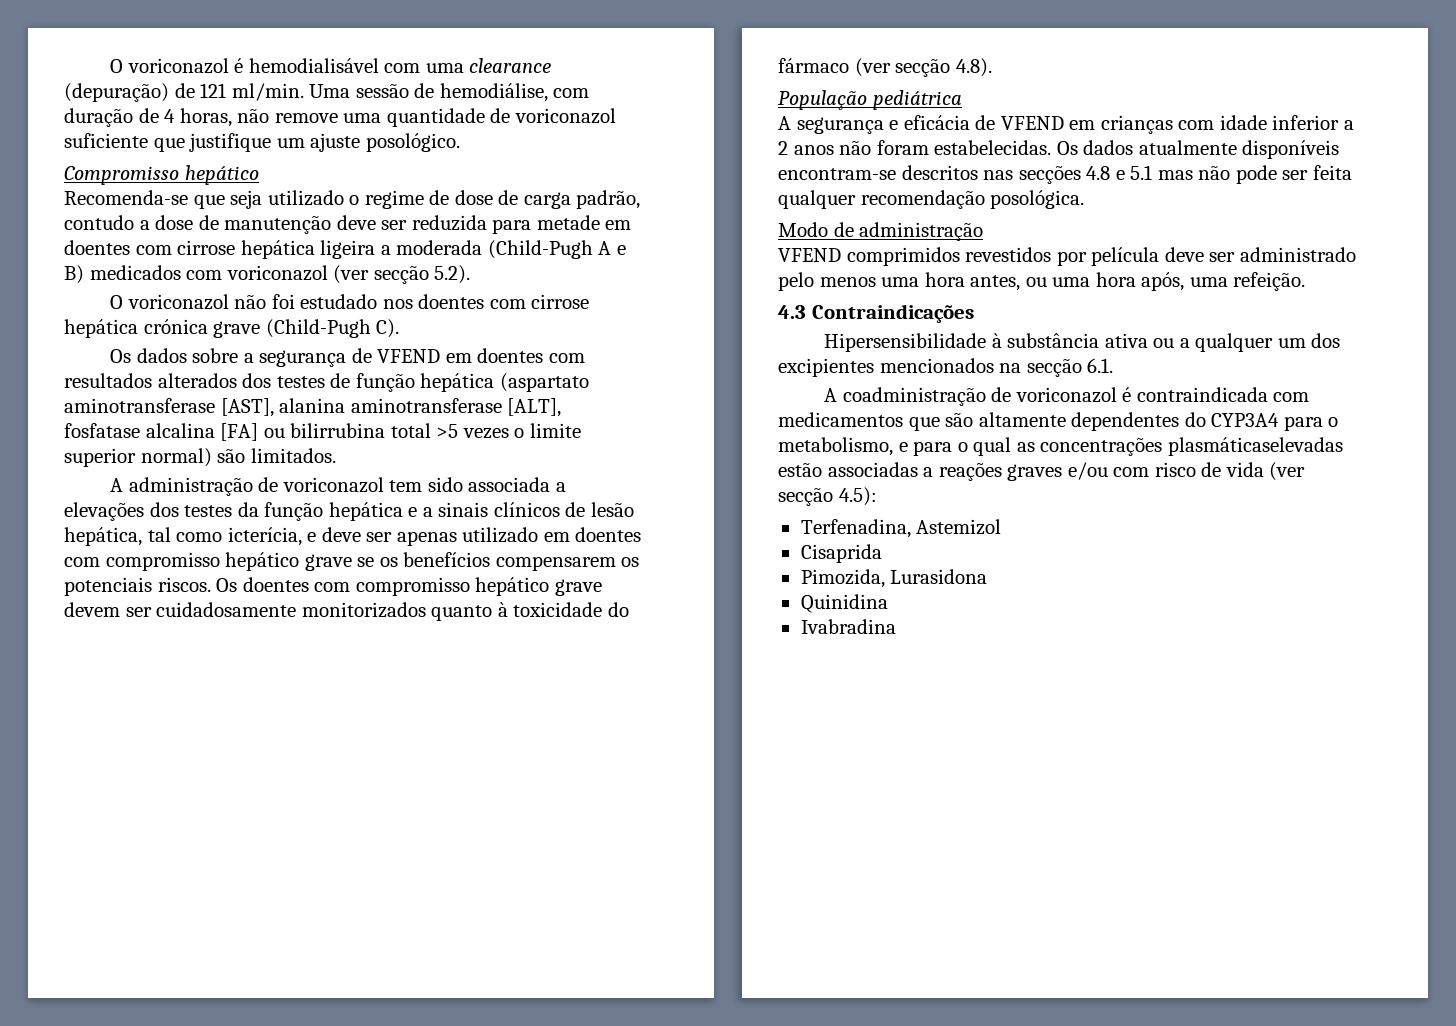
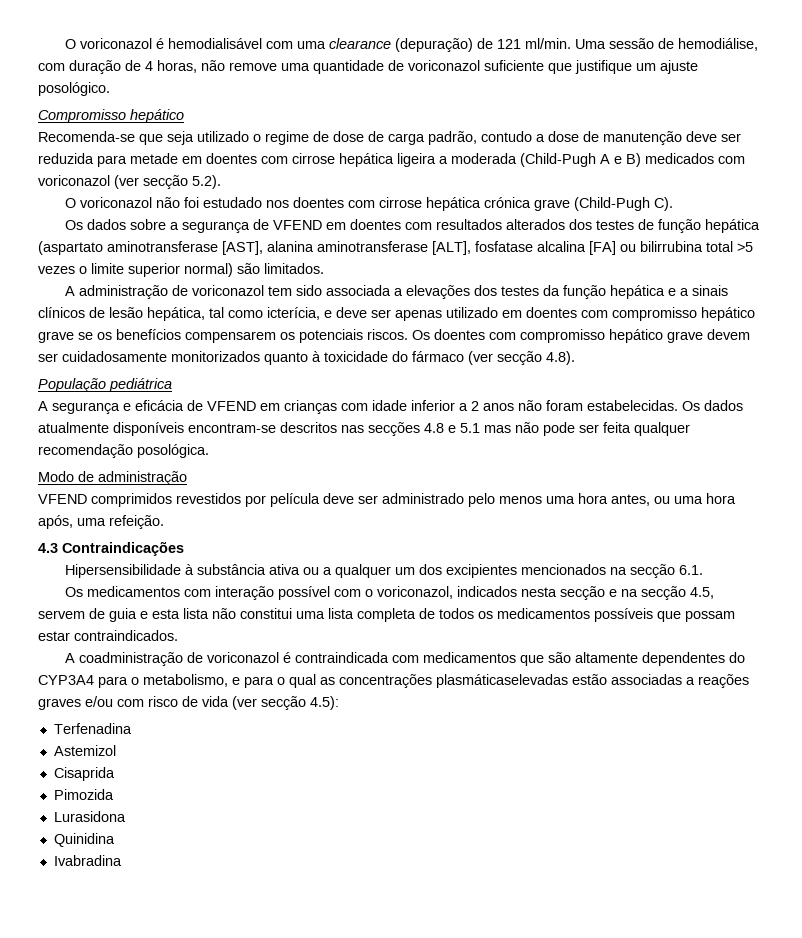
+ Os medicamentos com interação possível com o voriconazol, indicados nesta secção e na secção 4.5, servem de guia e esta lista não constitui uma lista completa de todos os medicamentos possíveis que possam estar contraindicados.
- Terfenadina, Astemizol
+ Terfenadina
+ Astemizol
- Pimozida, Lurasidona
+ Pimozida
+ Lurasidona

